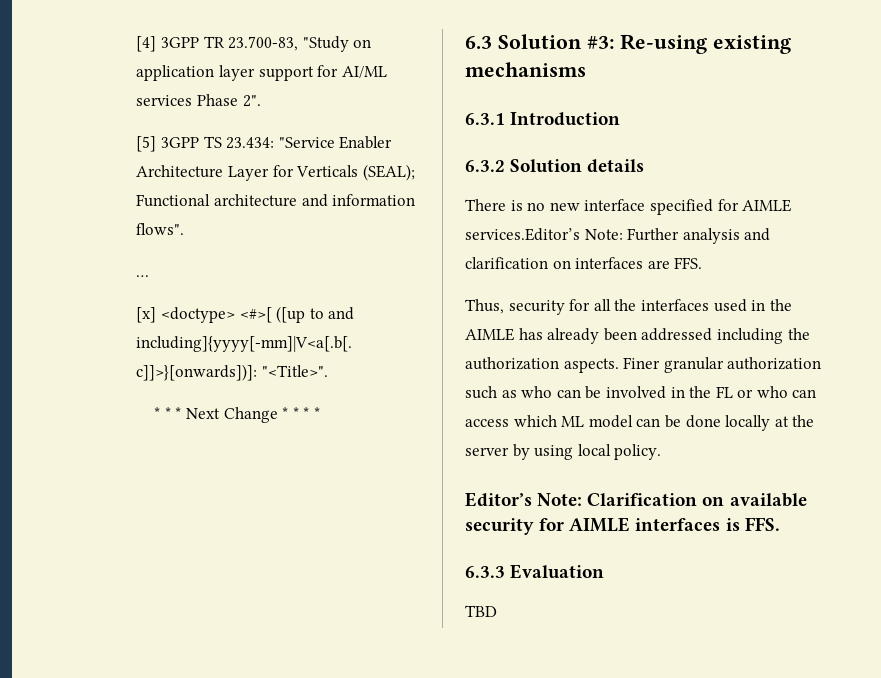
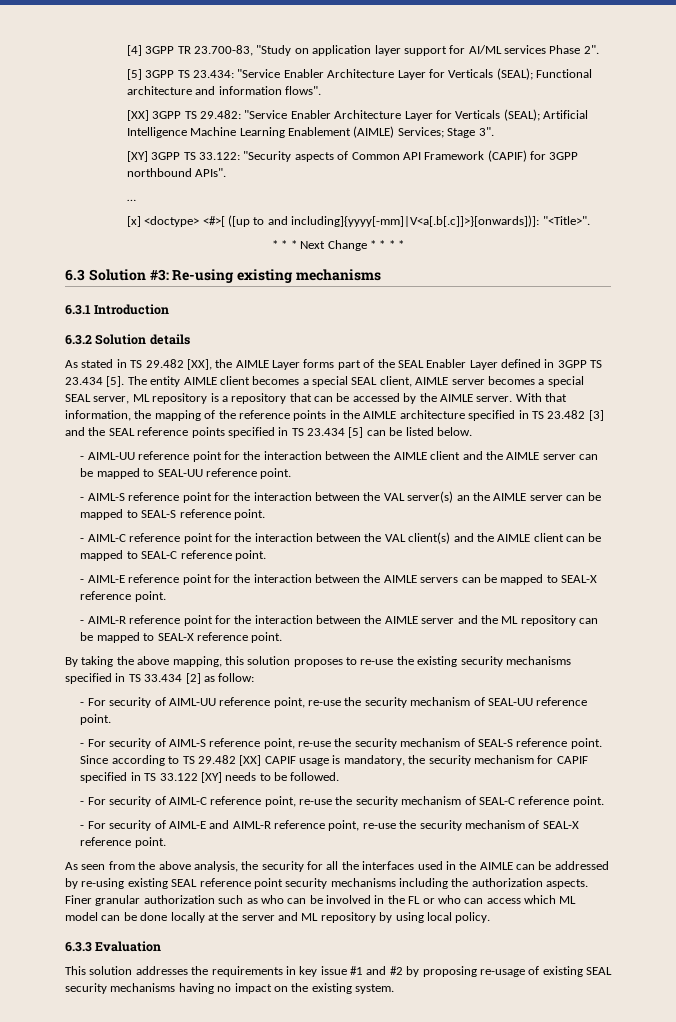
+ [XX] 3GPP TS 29.482: "Service Enabler Architecture Layer for Verticals (SEAL); Artificial Intelligence Machine Learning Enablement (AIMLE) Services; Stage 3".
+ [XY] 3GPP TS 33.122: "Security aspects of Common API Framework (CAPIF) for 3GPP northbound APIs".
- There is no new interface specified for AIMLE services.Editor’s Note: Further analysis and clarification on interfaces are FFS.
- Thus, security for all the interfaces used in the AIMLE has already been addressed including the authorization aspects.
+ As stated in TS 29.482 [XX], the AIMLE Layer forms part of the SEAL Enabler Layer defined in 3GPP TS 23.434 [5]. The entity AIMLE client becomes a special SEAL client, AIMLE server becomes a special SEAL server, ML repository is a repository that can be accessed by the AIMLE server. With that information, the mapping of the reference points in the AIMLE architecture specified in TS 23.482 [3] and the SEAL reference points specified in TS 23.434 [5] can be listed below.
+ - AIML-UU reference point for the interaction between the AIMLE client and the AIMLE server can be mapped to SEAL-UU reference point.
+ - AIML-S reference point for the interaction between the VAL server(s) an the AIMLE server can be mapped to SEAL-S reference point.
+ - AIML-C reference point for the interaction between the VAL client(s) and the AIMLE client can be mapped to SEAL-C reference point.
+ - AIML-E reference point for the interaction between the AIMLE servers can be mapped to SEAL-X reference point.
+ - AIML-R reference point for the interaction between the AIMLE server and the ML repository can be mapped to SEAL-X reference point.
+ By taking the above mapping, this solution proposes to re-use the existing security mechanisms specified in TS 33.434 [2] as follow:
+ - For security of AIML-UU reference point, re-use the security mechanism of SEAL-UU reference point.
+ - For security of AIML-S reference point, re-use the security mechanism of SEAL-S reference point. Since according to TS 29.482 [XX] CAPIF usage is mandatory, the security mechanism for CAPIF specified in TS 33.122 [XY] needs to be followed.
+ - For security of AIML-C reference point, re-use the security mechanism of SEAL-C reference point.
+ - For security of AIML-E and AIML-R reference point, re-use the security mechanism of SEAL-X reference point.
+ As seen from the above analysis, the security for all the interfaces used in the AIMLE can be addressed by re-using existing SEAL reference point security mechanisms including the authorization aspects.
- Finer granular authorization such as who can be involved in the FL or who can access which ML model can be done locally at the server by using local policy.
+ Finer granular authorization such as who can be involved in the FL or who can access which ML model can be done locally at the server and ML repository by using local policy.
- Editor’s Note: Clarification on available security for AIMLE interfaces is FFS.
  6.3.3 Evaluation
- TBD
+ This solution addresses the requirements in key issue #1 and #2 by proposing re-usage of existing SEAL security mechanisms having no impact on the existing system.

